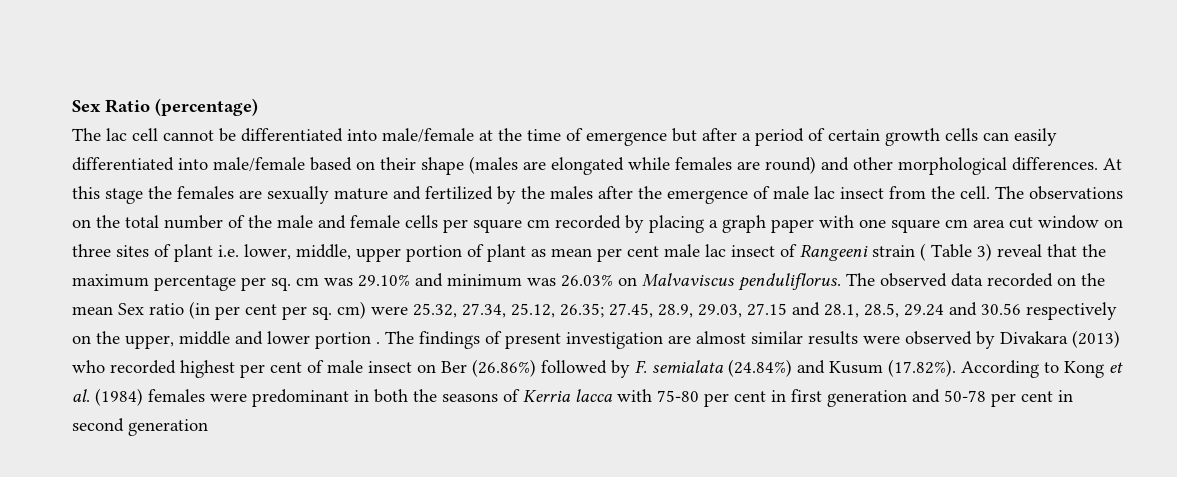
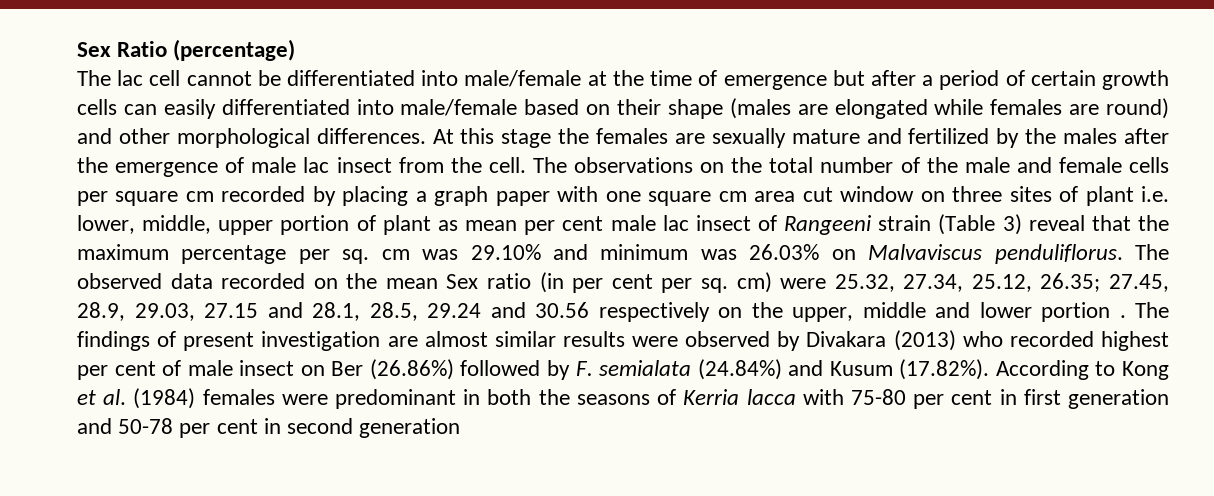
- The observations on the total number of the male and female cells per square cm recorded by placing a graph paper with one square cm area cut window on three sites of plant i.e. lower, middle, upper portion of plant as mean per cent male lac insect of Rangeeni strain ( Table 3) reveal that the maximum percentage per sq. cm was 29.10% and minimum was 26.03% on Malvaviscus penduliflorus.
+ The observations on the total number of the male and female cells per square cm recorded by placing a graph paper with one square cm area cut window on three sites of plant i.e. lower, middle, upper portion of plant as mean per cent male lac insect of Rangeeni strain (Table 3) reveal that the maximum percentage per sq. cm was 29.10% and minimum was 26.03% on Malvaviscus penduliflorus.

